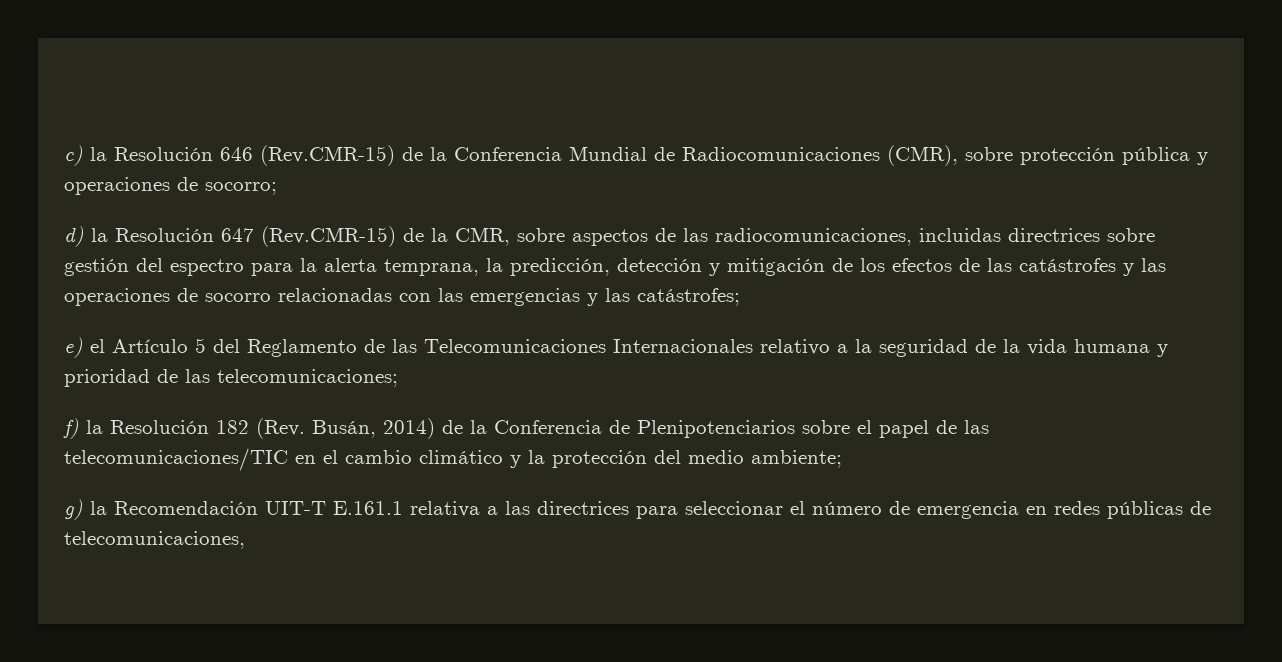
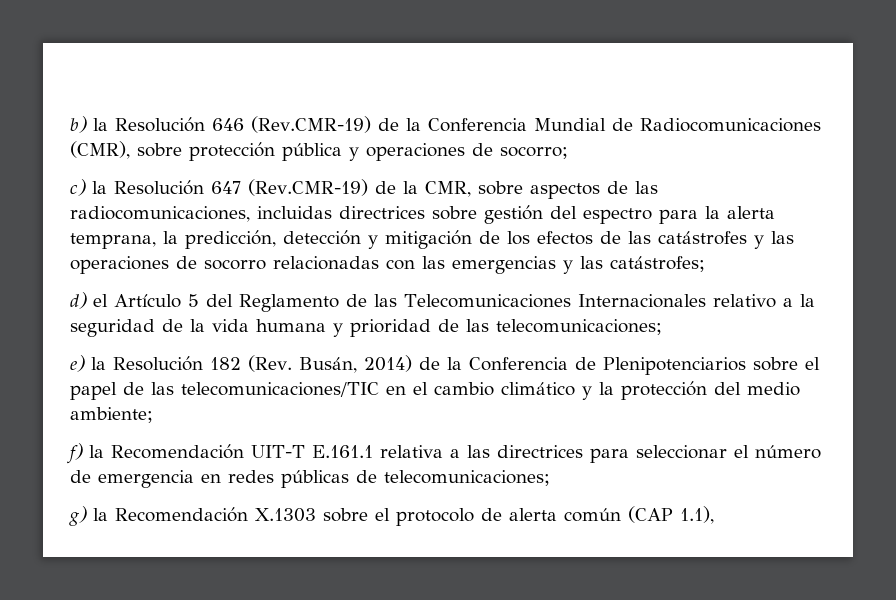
- c) la Resolución 646 (Rev.CMR-15) de la Conferencia Mundial de Radiocomunicaciones (CMR), sobre protección pública y operaciones de socorro;
+ b) la Resolución 646 (Rev.CMR-19) de la Conferencia Mundial de Radiocomunicaciones (CMR), sobre protección pública y operaciones de socorro;
- d) la Resolución 647 (Rev.CMR-15) de la CMR, sobre aspectos de las radiocomunicaciones, incluidas directrices sobre gestión del espectro para la alerta temprana, la predicción, detección y mitigación de los efectos de las catástrofes y las operaciones de socorro relacionadas con las emergencias y las catástrofes;
+ c) la Resolución 647 (Rev.CMR-19) de la CMR, sobre aspectos de las radiocomunicaciones, incluidas directrices sobre gestión del espectro para la alerta temprana, la predicción, detección y mitigación de los efectos de las catástrofes y las operaciones de socorro relacionadas con las emergencias y las catástrofes;
- e) el Artículo 5 del Reglamento de las Telecomunicaciones Internacionales relativo a la seguridad de la vida humana y prioridad de las telecomunicaciones;
+ d) el Artículo 5 del Reglamento de las Telecomunicaciones Internacionales relativo a la seguridad de la vida humana y prioridad de las telecomunicaciones;
- f) la Resolución 182 (Rev. Busán, 2014) de la Conferencia de Plenipotenciarios sobre el papel de las telecomunicaciones/TIC en el cambio climático y la protección del medio ambiente;
+ e) la Resolución 182 (Rev. Busán, 2014) de la Conferencia de Plenipotenciarios sobre el papel de las telecomunicaciones/TIC en el cambio climático y la protección del medio ambiente;
- g) la Recomendación UIT-T E.161.1 relativa a las directrices para seleccionar el número de emergencia en redes públicas de telecomunicaciones,
+ f) la Recomendación UIT-T E.161.1 relativa a las directrices para seleccionar el número de emergencia en redes públicas de telecomunicaciones;
+ g) la Recomendación X.1303 sobre el protocolo de alerta común (CAP 1.1),

